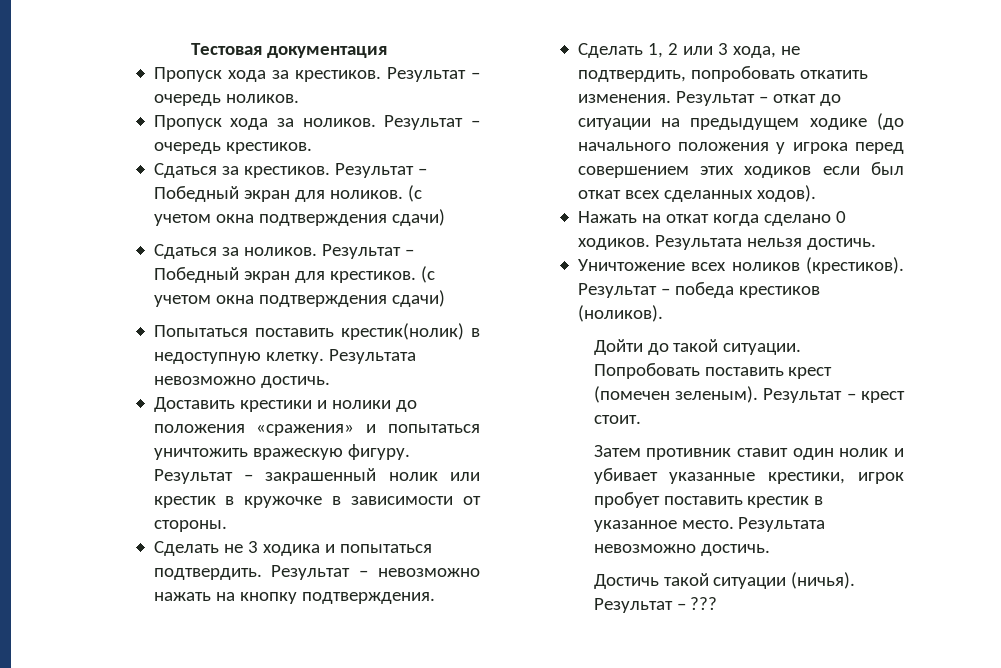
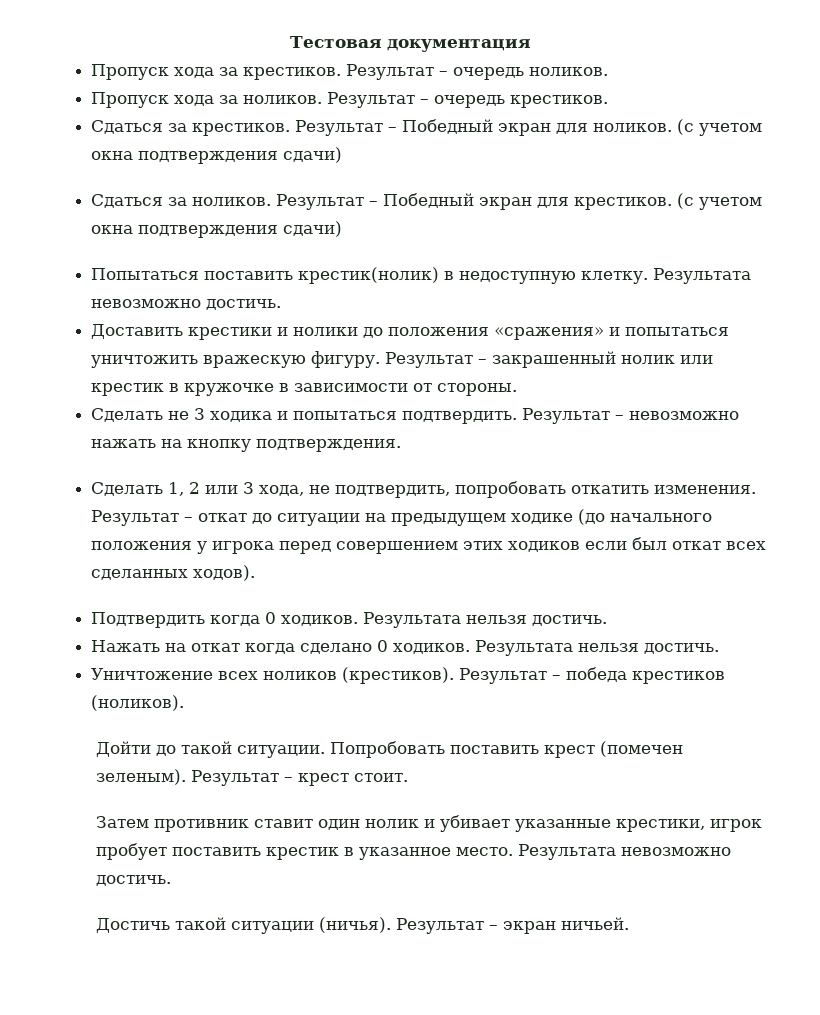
+ Подтвердить когда 0 ходиков. Результата нельзя достичь.
- Результат – ???
+ Результат – экран ничьей.

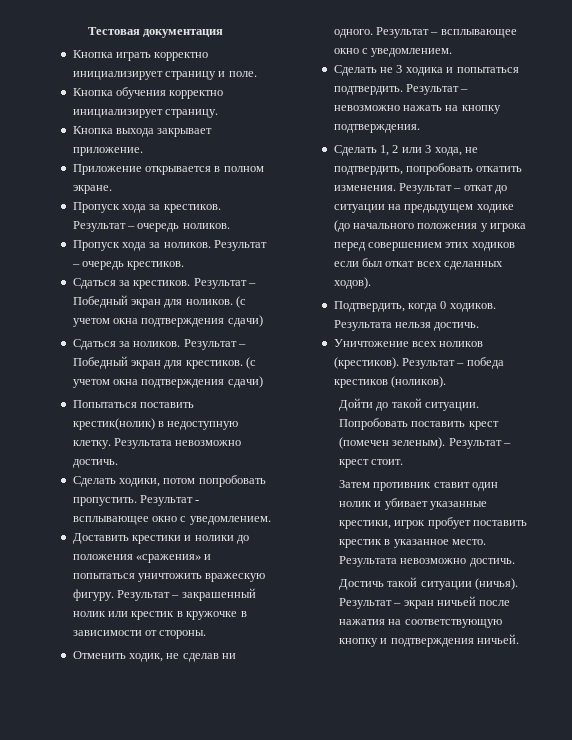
+ Кнопка играть корректно инициализирует страницу и поле.
+ Кнопка обучения корректно инициализирует страницу.
+ Кнопка выхода закрывает приложение.
+ Приложение открывается в полном экране.
+ Сделать ходики, потом попробовать пропустить. Результат - всплывающее окно с уведомлением.
+ Отменить ходик, не сделав ни одного. Результат – всплывающее окно с уведомлением.
- Подтвердить когда 0 ходиков.
+ Подтвердить, когда 0 ходиков.
- Нажать на откат когда сделано 0 ходиков. Результата нельзя достичь.
- Результат – экран ничьей.
+ Результат – экран ничьей после нажатия на соответствующую кнопку и подтверждения ничьей.

